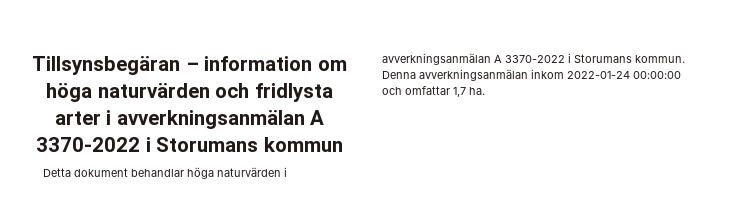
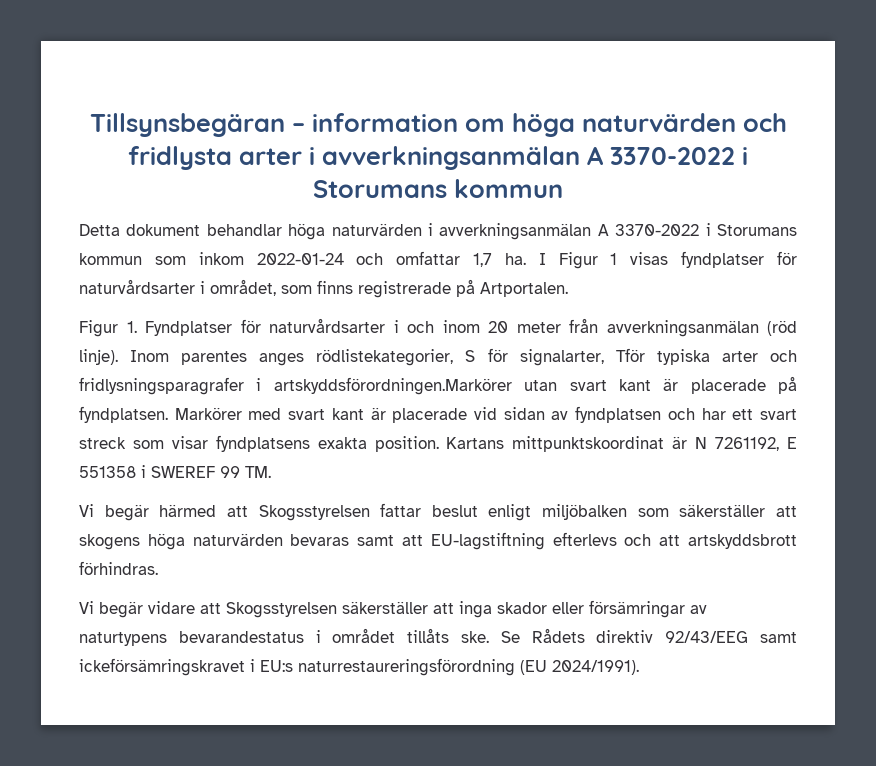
- Detta dokument behandlar höga naturvärden i avverkningsanmälan A 3370-2022 i Storumans kommun. Denna avverkningsanmälan inkom 2022-01-24 00:00:00 och omfattar 1,7 ha.
+ Detta dokument behandlar höga naturvärden i avverkningsanmälan A 3370-2022 i Storumans kommun som inkom 2022-01-24 och omfattar 1,7 ha.
+ I Figur 1 visas fyndplatser för naturvårdsarter i området, som finns registrerade på Artportalen.
+ Figur 1. Fyndplatser för naturvårdsarter i och inom 20 meter från avverkningsanmälan (röd linje). Inom parentes anges rödlistekategorier, S för signalarter, Tför typiska arter och fridlysningsparagrafer i artskyddsförordningen.Markörer utan svart kant är placerade på fyndplatsen. Markörer med svart kant är placerade vid sidan av fyndplatsen och har ett svart streck som visar fyndplatsens exakta position. Kartans mittpunktskoordinat är N 7261192, E 551358 i SWEREF 99 TM.
+ Vi begär härmed att Skogsstyrelsen fattar beslut enligt miljöbalken som säkerställer att skogens höga naturvärden bevaras samt att EU-lagstiftning efterlevs och att artskyddsbrott förhindras.
+ Vi begär vidare att Skogsstyrelsen säkerställer att inga skador eller försämringar av naturtypens bevarandestatus i området tillåts ske. Se Rådets direktiv 92/43/EEG samt ickeförsämringskravet i EU:s naturrestaureringsförordning (EU 2024/1991).

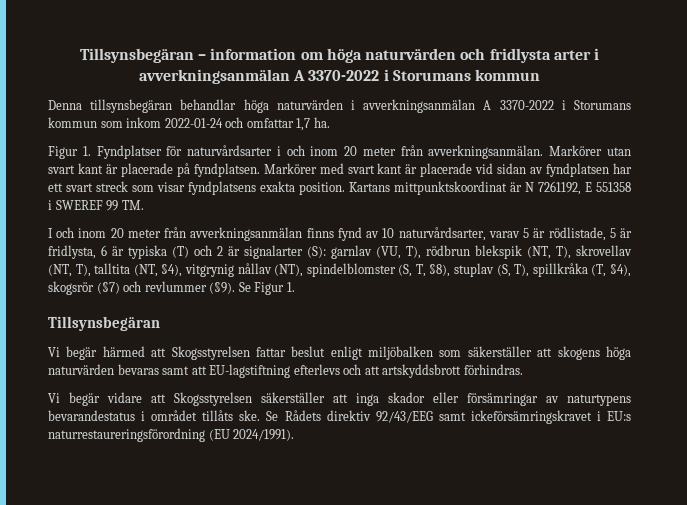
- Detta dokument behandlar höga naturvärden i avverkningsanmälan A 3370-2022 i Storumans kommun som inkom 2022-01-24 och omfattar 1,7 ha. I Figur 1 visas fyndplatser för naturvårdsarter i området, som finns registrerade på Artportalen.
+ Denna tillsynsbegäran behandlar höga naturvärden i avverkningsanmälan A 3370-2022 i Storumans kommun som inkom 2022-01-24 och omfattar 1,7 ha.
- Figur 1. Fyndplatser för naturvårdsarter i och inom 20 meter från avverkningsanmälan (röd linje). Inom parentes anges rödlistekategorier, S för signalarter, Tför typiska arter och fridlysningsparagrafer i artskyddsförordningen.Markörer utan svart kant är placerade på fyndplatsen.
+ Figur 1. Fyndplatser för naturvårdsarter i och inom 20 meter från avverkningsanmälan. Markörer utan svart kant är placerade på fyndplatsen.
- Markörer med svart kant är placerade vid sidan av fyndplatsen och har ett svart streck som visar fyndplatsens exakta position.
+ Markörer med svart kant är placerade vid sidan av fyndplatsen har ett svart streck som visar fyndplatsens exakta position.
+ I och inom 20 meter från avverkningsanmälan finns fynd av 10 naturvårdsarter, varav 5 är rödlistade, 5 är fridlysta, 6 är typiska (T) och 2 är signalarter (S): garnlav (VU, T), rödbrun blekspik (NT, T), skrovellav (NT, T), talltita (NT, §4), vitgrynig nållav (NT), spindelblomster (S, T, §8), stuplav (S, T), spillkråka (T, §4), skogsrör (§7) och revlummer (§9). Se Figur 1.
+ Tillsynsbegäran

